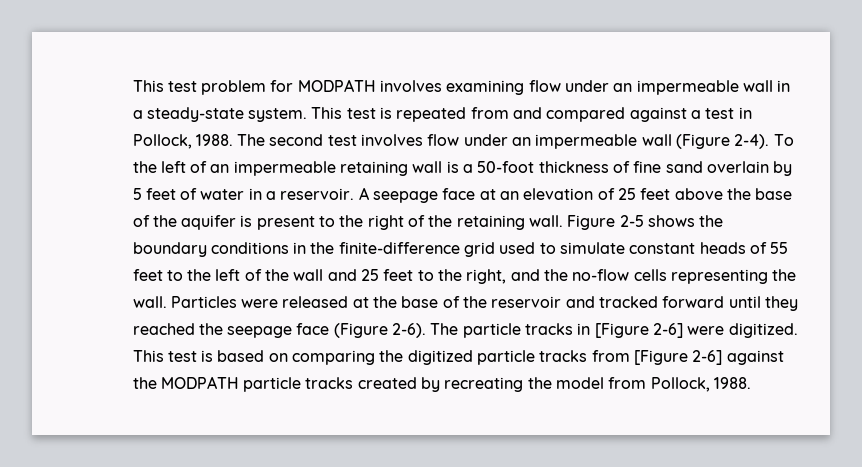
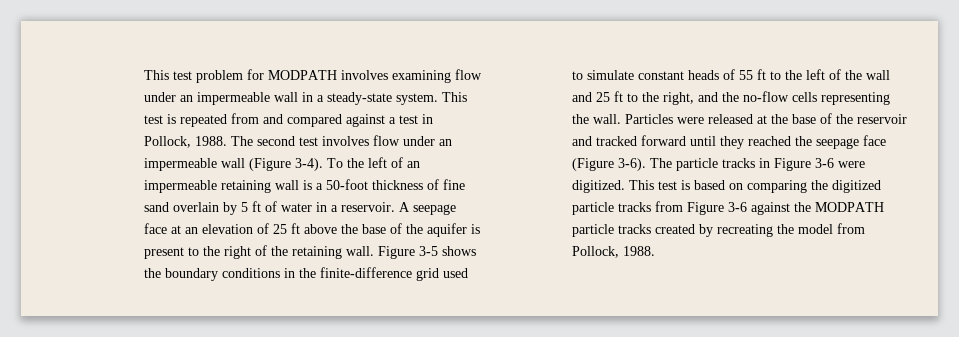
- The second test involves flow under an impermeable wall (Figure 2-4).
+ The second test involves flow under an impermeable wall (Figure 3-4).
- To the left of an impermeable retaining wall is a 50-foot thickness of fine sand overlain by 5 feet of water in a reservoir.
+ To the left of an impermeable retaining wall is a 50-foot thickness of fine sand overlain by 5 ft of water in a reservoir.
- A seepage face at an elevation of 25 feet above the base of the aquifer is present to the right of the retaining wall.
+ A seepage face at an elevation of 25 ft above the base of the aquifer is present to the right of the retaining wall.
- Figure 2-5 shows the boundary conditions in the finite-difference grid used to simulate constant heads of 55 feet to the left of the wall and 25 feet to the right, and the no-flow cells representing the wall.
+ Figure 3-5 shows the boundary conditions in the finite-difference grid used to simulate constant heads of 55 ft to the left of the wall and 25 ft to the right, and the no-flow cells representing the wall.
- Particles were released at the base of the reservoir and tracked forward until they reached the seepage face (Figure 2-6).
+ Particles were released at the base of the reservoir and tracked forward until they reached the seepage face (Figure 3-6).
- The particle tracks in [Figure 2-6] were digitized.
+ The particle tracks in Figure 3-6 were digitized.
- This test is based on comparing the digitized particle tracks from [Figure 2-6] against the MODPATH particle tracks created by recreating the model from Pollock, 1988.
+ This test is based on comparing the digitized particle tracks from Figure 3-6 against the MODPATH particle tracks created by recreating the model from Pollock, 1988.

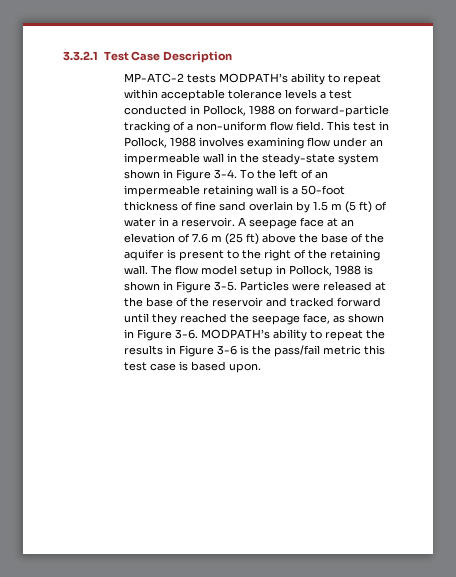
- This test problem for MODPATH involves examining flow under an impermeable wall in a steady-state system. This test is repeated from and compared against a test in Pollock, 1988. The second test involves flow under an impermeable wall (Figure 3-4).
+ 3.3.2.1 Test Case Description
+ MP-ATC-2 tests MODPATH’s ability to repeat within acceptable tolerance levels a test conducted in Pollock, 1988 on forward-particle tracking of a non-uniform flow field. This test in Pollock, 1988 involves examining flow under an impermeable wall in the steady-state system shown in Figure 3-4.
- To the left of an impermeable retaining wall is a 50-foot thickness of fine sand overlain by 5 ft of water in a reservoir.
+ To the left of an impermeable retaining wall is a 50-foot thickness of fine sand overlain by 1.5 m (5 ft) of water in a reservoir.
- A seepage face at an elevation of 25 ft above the base of the aquifer is present to the right of the retaining wall.
+ A seepage face at an elevation of 7.6 m (25 ft) above the base of the aquifer is present to the right of the retaining wall.
- Figure 3-5 shows the boundary conditions in the finite-difference grid used to simulate constant heads of 55 ft to the left of the wall and 25 ft to the right, and the no-flow cells representing the wall.
+ The flow model setup in Pollock, 1988 is shown in Figure 3-5.
- Particles were released at the base of the reservoir and tracked forward until they reached the seepage face (Figure 3-6). The particle tracks in Figure 3-6 were digitized. This test is based on comparing the digitized particle tracks from Figure 3-6 against the MODPATH particle tracks created by recreating the model from Pollock, 1988.
+ Particles were released at the base of the reservoir and tracked forward until they reached the seepage face, as shown in Figure 3-6. MODPATH’s ability to repeat the results in Figure 3-6 is the pass/fail metric this test case is based upon.

